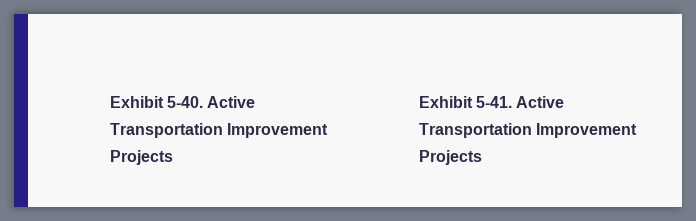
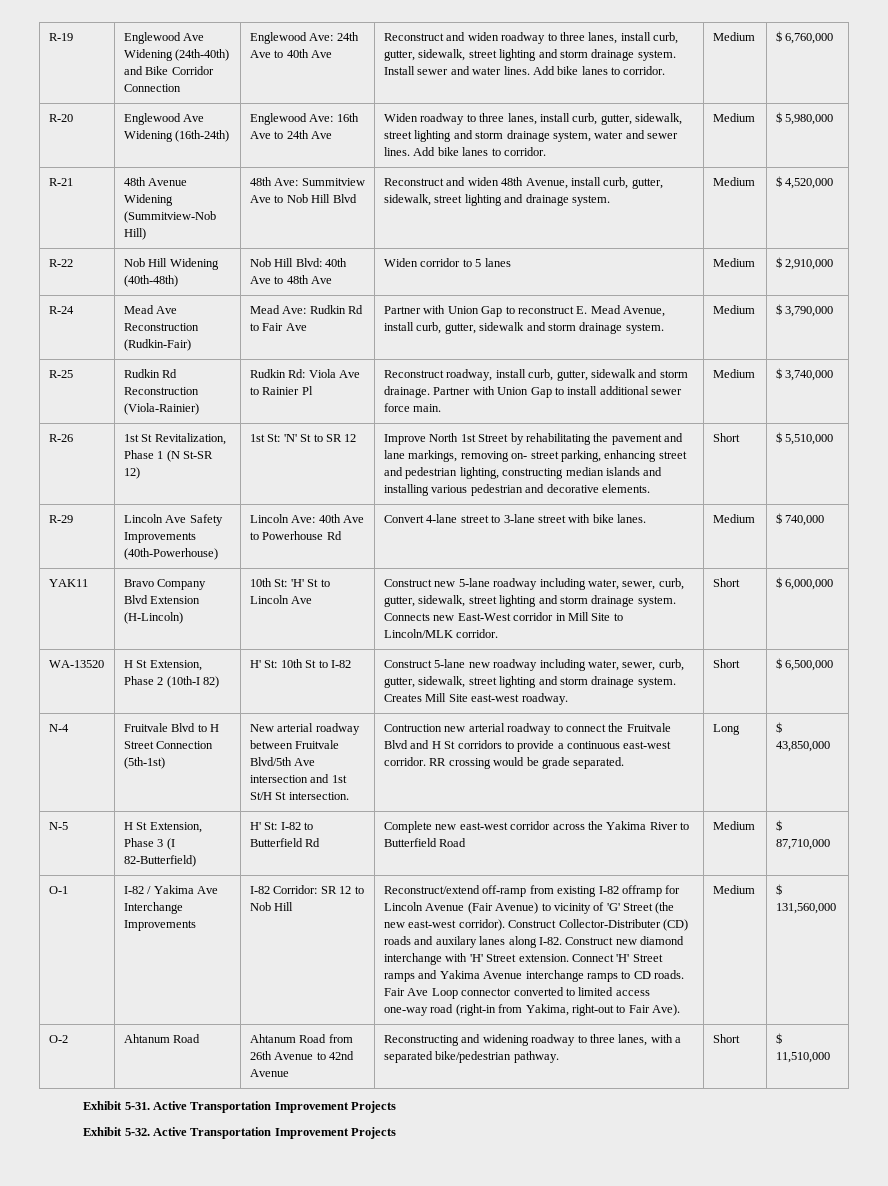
- Exhibit 5-40.
+ R-19 | Englewood Ave Widening (24th-40th) and Bike Corridor Connection | Englewood Ave: 24th Ave to 40th Ave | Reconstruct and widen roadway to three lanes, install curb, gutter, sidewalk, street lighting and storm drainage system. Install sewer and water lines. Add bike lanes to corridor. | Medium | $ 6,760,000
+ R-20 | Englewood Ave Widening (16th-24th) | Englewood Ave: 16th Ave to 24th Ave | Widen roadway to three lanes, install curb, gutter, sidewalk, street lighting and storm drainage system, water and sewer lines. Add bike lanes to corridor. | Medium | $ 5,980,000
+ R-21 | 48th Avenue Widening (Summitview-Nob Hill) | 48th Ave: Summitview Ave to Nob Hill Blvd | Reconstruct and widen 48th Avenue, install curb, gutter, sidewalk, street lighting and drainage system. | Medium | $ 4,520,000
+ R-22 | Nob Hill Widening (40th-48th) | Nob Hill Blvd: 40th Ave to 48th Ave | Widen corridor to 5 lanes | Medium | $ 2,910,000
+ R-24 | Mead Ave Reconstruction (Rudkin-Fair) | Mead Ave: Rudkin Rd to Fair Ave | Partner with Union Gap to reconstruct E. Mead Avenue, install curb, gutter, sidewalk and storm drainage system. | Medium | $ 3,790,000
+ R-25 | Rudkin Rd Reconstruction (Viola-Rainier) | Rudkin Rd: Viola Ave to Rainier Pl | Reconstruct roadway, install curb, gutter, sidewalk and storm drainage. Partner with Union Gap to install additional sewer force main. | Medium | $ 3,740,000
+ R-26 | 1st St Revitalization, Phase 1 (N St-SR 12) | 1st St: 'N' St to SR 12 | Improve North 1st Street by rehabilitating the pavement and lane markings, removing on- street parking, enhancing street and pedestrian lighting, constructing median islands and installing various pedestrian and decorative elements. | Short | $ 5,510,000
+ R-29 | Lincoln Ave Safety Improvements (40th-Powerhouse) | Lincoln Ave: 40th Ave to Powerhouse Rd | Convert 4-lane street to 3-lane street with bike lanes. | Medium | $ 740,000
+ YAK11 | Bravo Company Blvd Extension (H-Lincoln) | 10th St: 'H' St to Lincoln Ave | Construct new 5-lane roadway including water, sewer, curb, gutter, sidewalk, street lighting and storm drainage system. Connects new East-West corridor in Mill Site to Lincoln/MLK corridor. | Short | $ 6,000,000
+ WA-13520 | H St Extension, Phase 2 (10th-I 82) | H' St: 10th St to I-82 | Construct 5-lane new roadway including water, sewer, curb, gutter, sidewalk, street lighting and storm drainage system. Creates Mill Site east-west roadway. | Short | $ 6,500,000
+ N-4 | Fruitvale Blvd to H Street Connection (5th-1st) | New arterial roadway between Fruitvale Blvd/5th Ave intersection and 1st St/H St intersection. | Contruction new arterial roadway to connect the Fruitvale Blvd and H St corridors to provide a continuous east-west corridor. RR crossing would be grade separated. | Long | $ 43,850,000
+ N-5 | H St Extension, Phase 3 (I 82-Butterfield) | H' St: I-82 to Butterfield Rd | Complete new east-west corridor across the Yakima River to Butterfield Road | Medium | $ 87,710,000
+ O-1 | I-82 / Yakima Ave Interchange Improvements | I-82 Corridor: SR 12 to Nob Hill | Reconstruct/extend off-ramp from existing I-82 offramp for Lincoln Avenue (Fair Avenue) to vicinity of 'G' Street (the new east-west corridor). Construct Collector-Distributer (CD) roads and auxilary lanes along I-82. Construct new diamond interchange with 'H' Street extension. Connect 'H' Street ramps and Yakima Avenue interchange ramps to CD roads. Fair Ave Loop connector converted to limited access one-way road (right-in from Yakima, right-out to Fair Ave). | Medium | $ 131,560,000
+ O-2 | Ahtanum Road | Ahtanum Road from 26th Avenue to 42nd Avenue | Reconstructing and widening roadway to three lanes, with a separated bike/pedestrian pathway. | Short | $ 11,510,000
+ Exhibit 5-31.
- Exhibit 5-41.
+ Exhibit 5-32.

